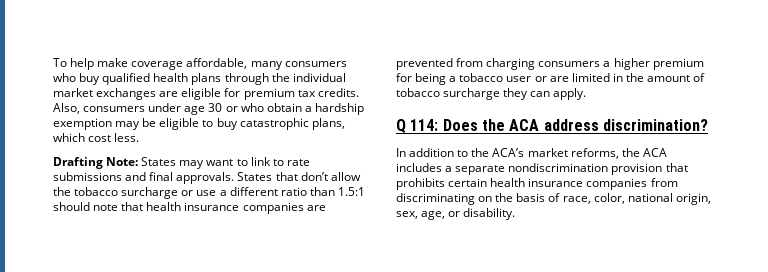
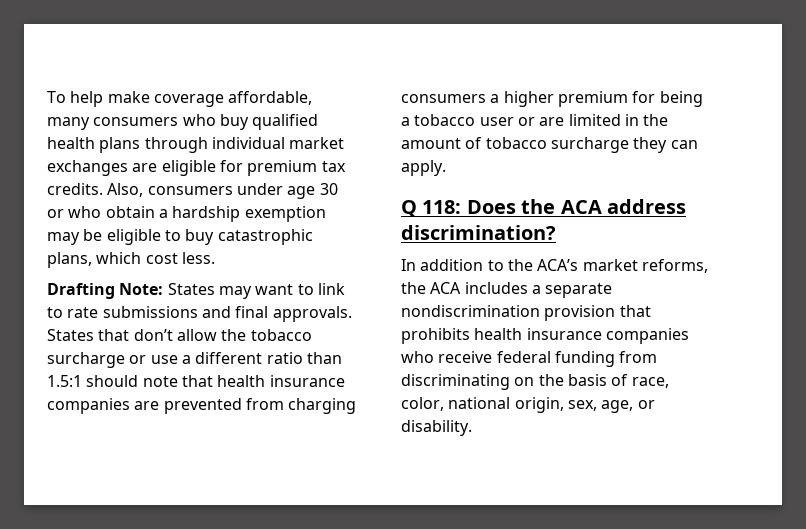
- To help make coverage affordable, many consumers who buy qualified health plans through the individual market exchanges are eligible for premium tax credits.
+ To help make coverage affordable, many consumers who buy qualified health plans through individual market exchanges are eligible for premium tax credits.
- Q 114: Does the ACA address discrimination?
+ Q 118: Does the ACA address discrimination?
- In addition to the ACA’s market reforms, the ACA includes a separate nondiscrimination provision that prohibits certain health insurance companies from discriminating on the basis of race, color, national origin, sex, age, or disability.
+ In addition to the ACA’s market reforms, the ACA includes a separate nondiscrimination provision that prohibits health insurance companies who receive federal funding from discriminating on the basis of race, color, national origin, sex, age, or disability.

